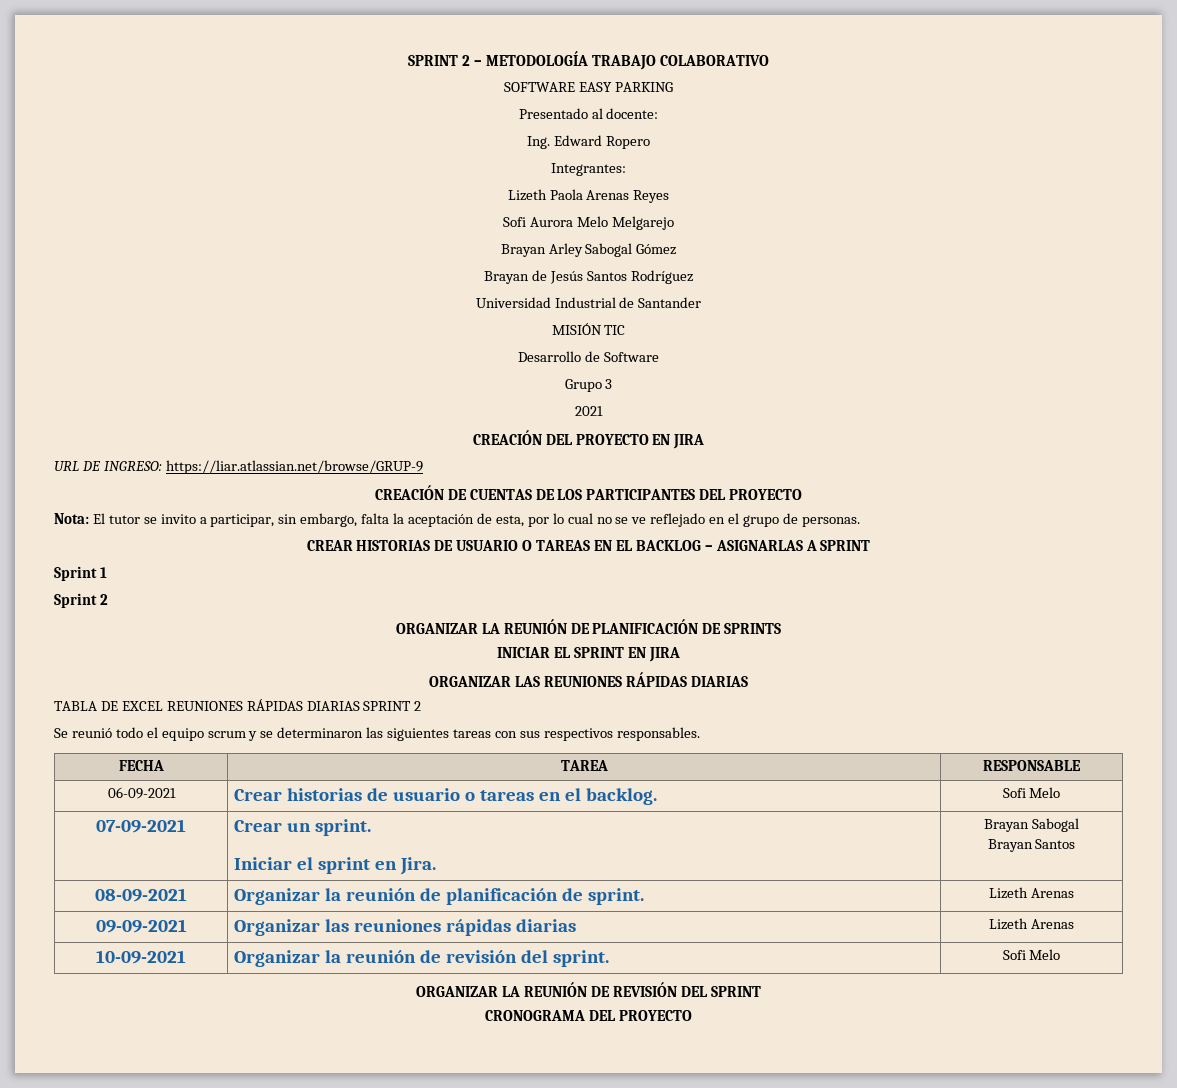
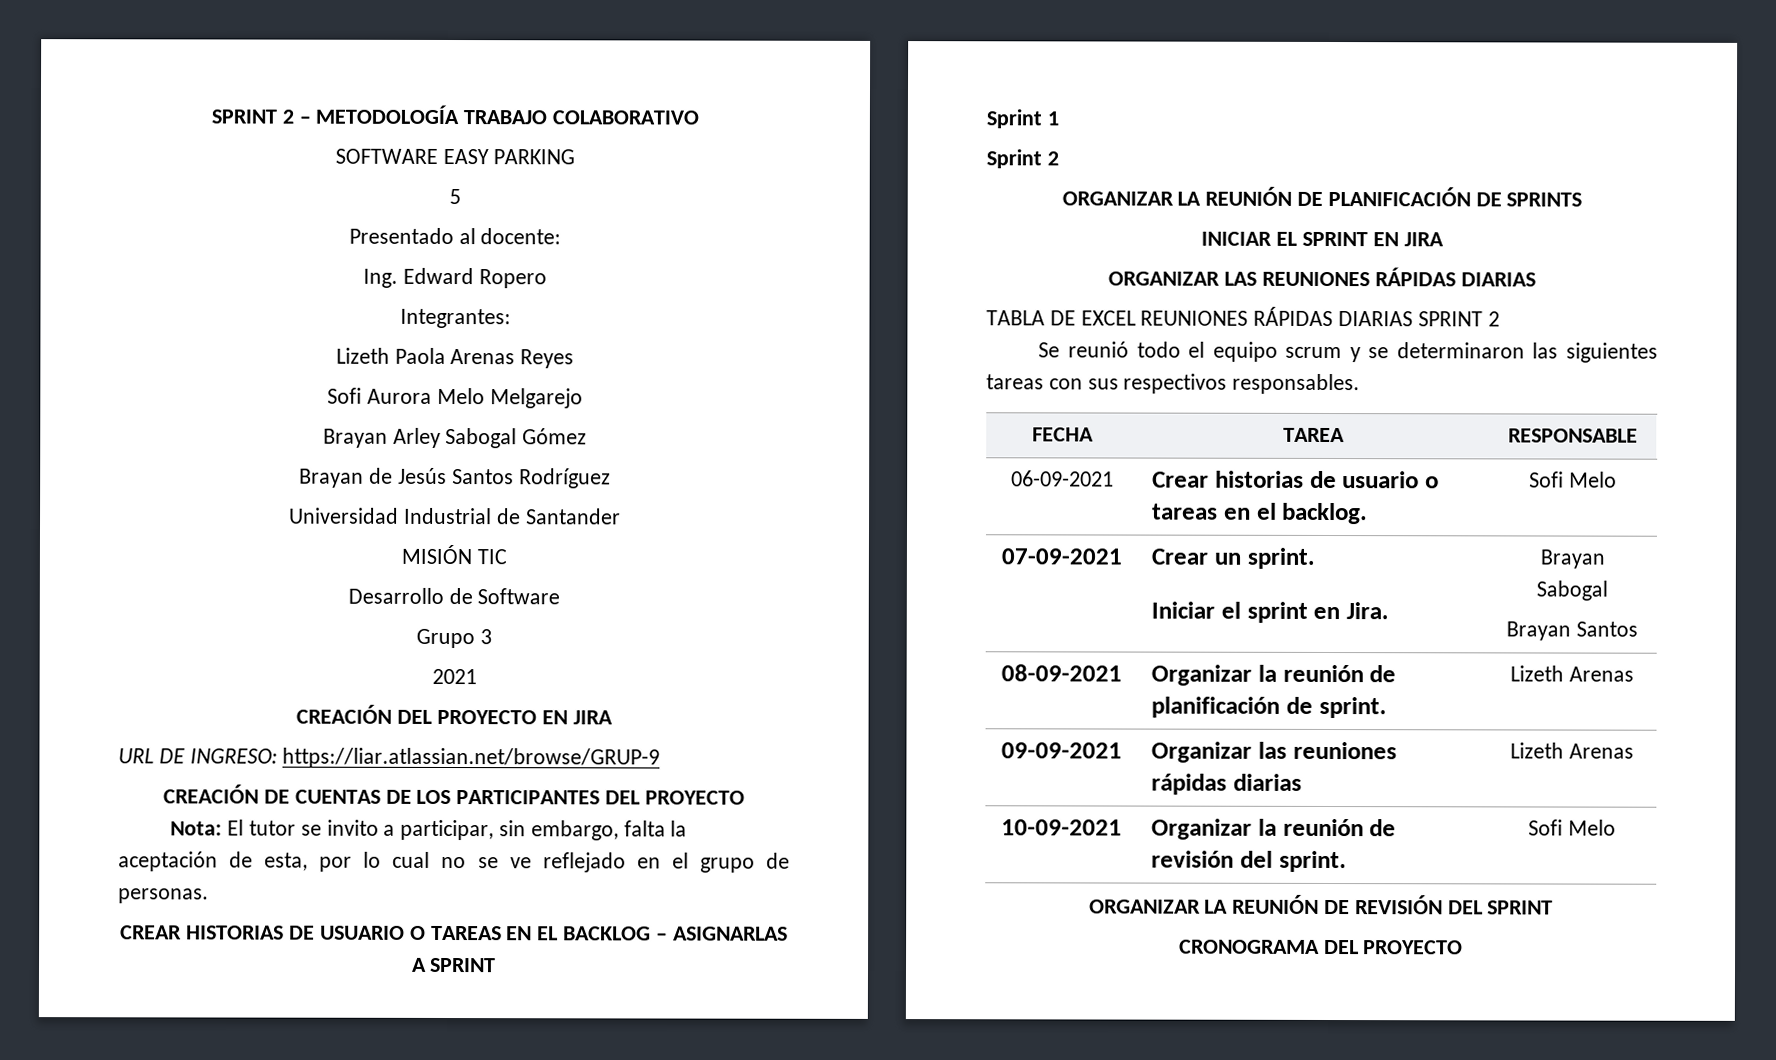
+ 5

